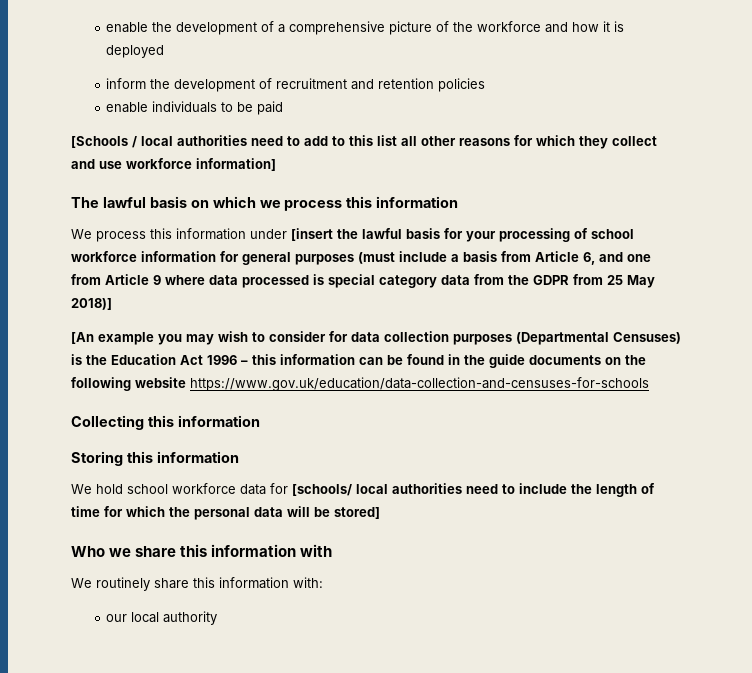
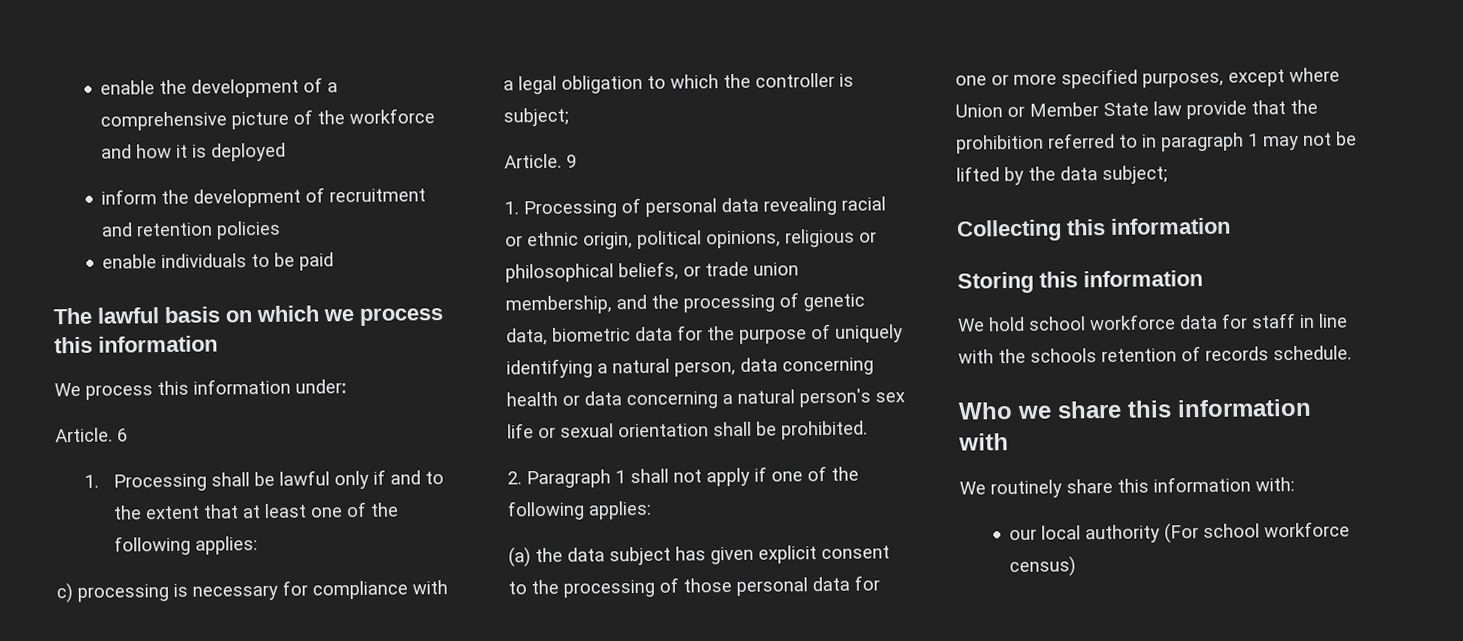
- [Schools / local authorities need to add to this list all other reasons for which they collect and use workforce information]
- We process this information under [insert the lawful basis for your processing of school workforce information for general purposes (must include a basis from Article 6, and one from Article 9 where data processed is special category data from the GDPR from 25 May 2018)]
- [An example you may wish to consider for data collection purposes (Departmental Censuses) is the Education Act 1996 – this information can be found in the guide documents on the following website https://www.gov.uk/education/data-collection-and-censuses-for-schools
+ We process this information under:
+ Article. 6
+ 1. Processing shall be lawful only if and to the extent that at least one of the following applies:
+ c) processing is necessary for compliance with a legal obligation to which the controller is subject;
+ Article. 9
+ 1. Processing of personal data revealing racial or ethnic origin, political opinions, religious or philosophical beliefs, or trade union membership, and the processing of genetic data, biometric data for the purpose of uniquely identifying a natural person, data concerning health or data concerning a natural person's sex life or sexual orientation shall be prohibited.
+ 2. Paragraph 1 shall not apply if one of the following applies:
+ (a) the data subject has given explicit consent to the processing of those personal data for one or more specified purposes, except where Union or Member State law provide that the prohibition referred to in paragraph 1 may not be lifted by the data subject;
- We hold school workforce data for [schools/ local authorities need to include the length of time for which the personal data will be stored]
+ We hold school workforce data for staff in line with the schools retention of records schedule.
- our local authority
+ our local authority (For school workforce census)

